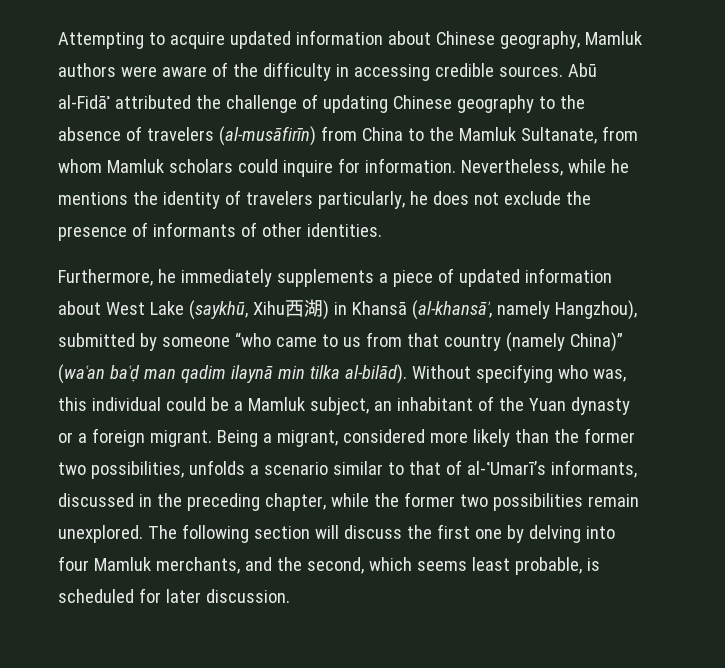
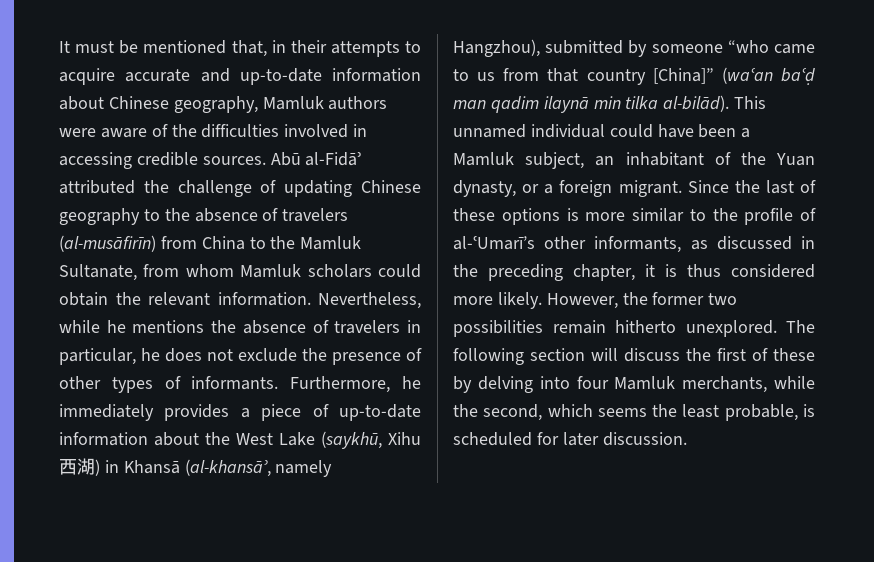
- Attempting to acquire updated information about Chinese geography, Mamluk authors were aware of the difficulty in accessing credible sources.
+ It must be mentioned that, in their attempts to acquire accurate and up-to-date information about Chinese geography, Mamluk authors were aware of the difficulties involved in accessing credible sources.
- Abū al-Fidāʾ attributed the challenge of updating Chinese geography to the absence of travelers (al-musāfirīn) from China to the Mamluk Sultanate, from whom Mamluk scholars could inquire for information.
+ Abū al-Fidāʾ attributed the challenge of updating Chinese geography to the absence of travelers (al-musāfirīn) from China to the Mamluk Sultanate, from whom Mamluk scholars could obtain the relevant information.
- Nevertheless, while he mentions the identity of travelers particularly, he does not exclude the presence of informants of other identities.
- Furthermore, he immediately supplements a piece of updated information about West Lake (saykhū, Xihu西湖) in Khansā (al-khansāʾ, namely Hangzhou), submitted by someone “who came to us from that country (namely China)” (waʿan baʿḍ man qadim ilaynā min tilka al-bilād).
+ Nevertheless, while he mentions the absence of travelers in particular, he does not exclude the presence of other types of informants. Furthermore, he immediately provides a piece of up-to-date information about the West Lake (saykhū, Xihu西湖) in Khansā (al-khansāʾ, namely Hangzhou), submitted by someone “who came to us from that country [China]” (waʿan baʿḍ man qadim ilaynā min tilka al-bilād).
- Without specifying who was, this individual could be a Mamluk subject, an inhabitant of the Yuan dynasty or a foreign migrant.
+ This unnamed individual could have been a Mamluk subject, an inhabitant of the Yuan dynasty, or a foreign migrant.
- Being a migrant, considered more likely than the former two possibilities, unfolds a scenario similar to that of al-ʿUmarī’s informants, discussed in the preceding chapter, while the former two possibilities remain unexplored.
+ Since the last of these options is more similar to the profile of al-ʿUmarī’s other informants, as discussed in the preceding chapter, it is thus considered more likely. However, the former two possibilities remain hitherto unexplored.
- The following section will discuss the first one by delving into four Mamluk merchants, and the second, which seems least probable, is scheduled for later discussion.
+ The following section will discuss the first of these by delving into four Mamluk merchants, while the second, which seems the least probable, is scheduled for later discussion.

